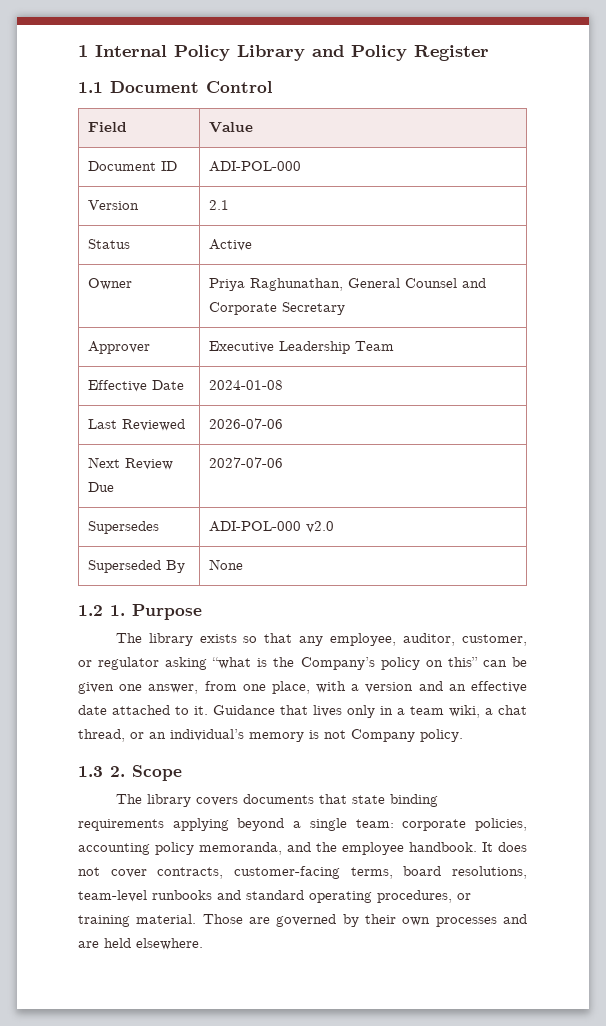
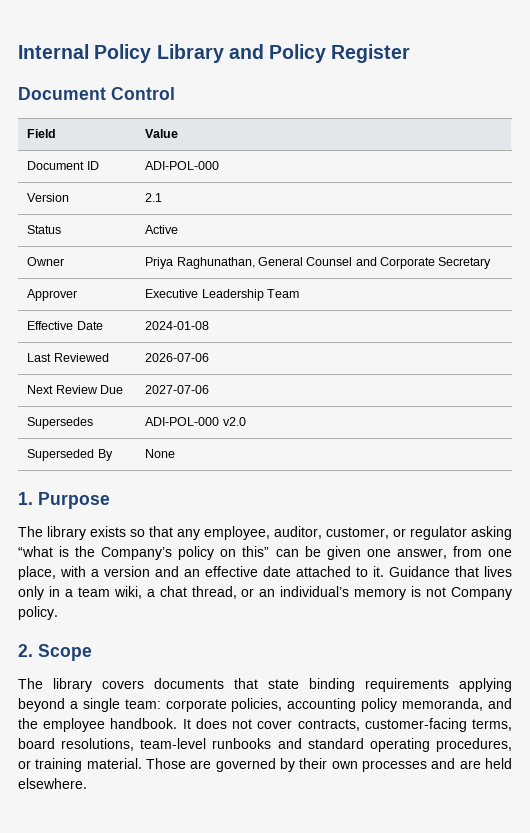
- 1 Internal Policy Library and Policy Register
+ Internal Policy Library and Policy Register
- 1.1 Document Control
+ Document Control
- 1.2 1. Purpose
+ 1. Purpose
- 1.3 2. Scope
+ 2. Scope

